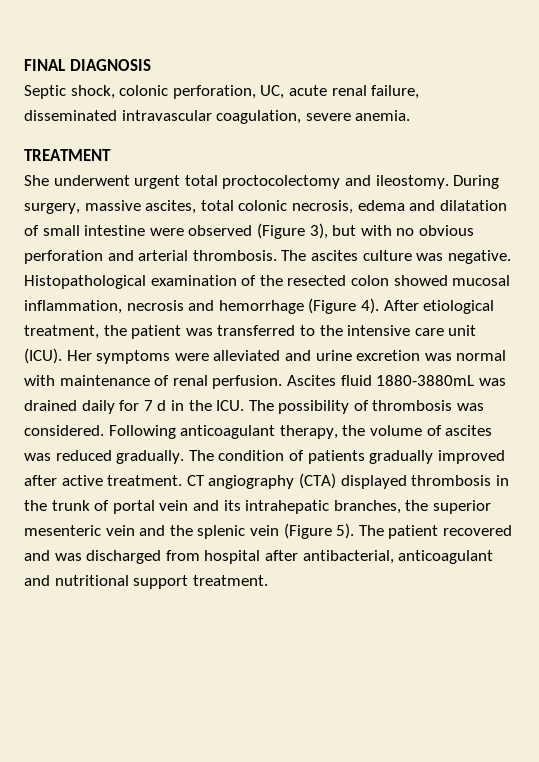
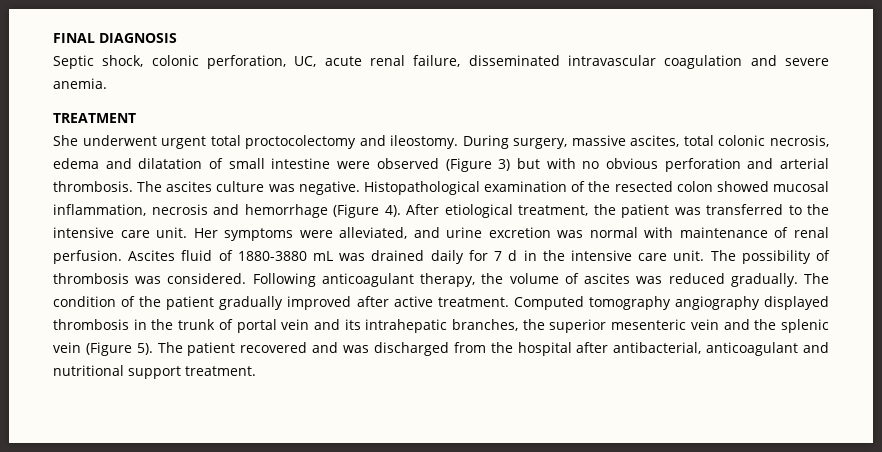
- Septic shock, colonic perforation, UC, acute renal failure, disseminated intravascular coagulation, severe anemia.
+ Septic shock, colonic perforation, UC, acute renal failure, disseminated intravascular coagulation and severe anemia.
- During surgery, massive ascites, total colonic necrosis, edema and dilatation of small intestine were observed (Figure 3), but with no obvious perforation and arterial thrombosis.
+ During surgery, massive ascites, total colonic necrosis, edema and dilatation of small intestine were observed (Figure 3) but with no obvious perforation and arterial thrombosis.
- After etiological treatment, the patient was transferred to the intensive care unit (ICU).
+ After etiological treatment, the patient was transferred to the intensive care unit.
- Her symptoms were alleviated and urine excretion was normal with maintenance of renal perfusion.
+ Her symptoms were alleviated, and urine excretion was normal with maintenance of renal perfusion.
- Ascites fluid 1880-3880mL was drained daily for 7 d in the ICU. The possibility of thrombosis was considered.
+ Ascites fluid of 1880-3880 mL was drained daily for 7 d in the intensive care unit. The possibility of thrombosis was considered.
- The condition of patients gradually improved after active treatment.
+ The condition of the patient gradually improved after active treatment.
- CT angiography (CTA) displayed thrombosis in the trunk of portal vein and its intrahepatic branches, the superior mesenteric vein and the splenic vein (Figure 5).
+ Computed tomography angiography displayed thrombosis in the trunk of portal vein and its intrahepatic branches, the superior mesenteric vein and the splenic vein (Figure 5).
- The patient recovered and was discharged from hospital after antibacterial, anticoagulant and nutritional support treatment.
+ The patient recovered and was discharged from the hospital after antibacterial, anticoagulant and nutritional support treatment.

